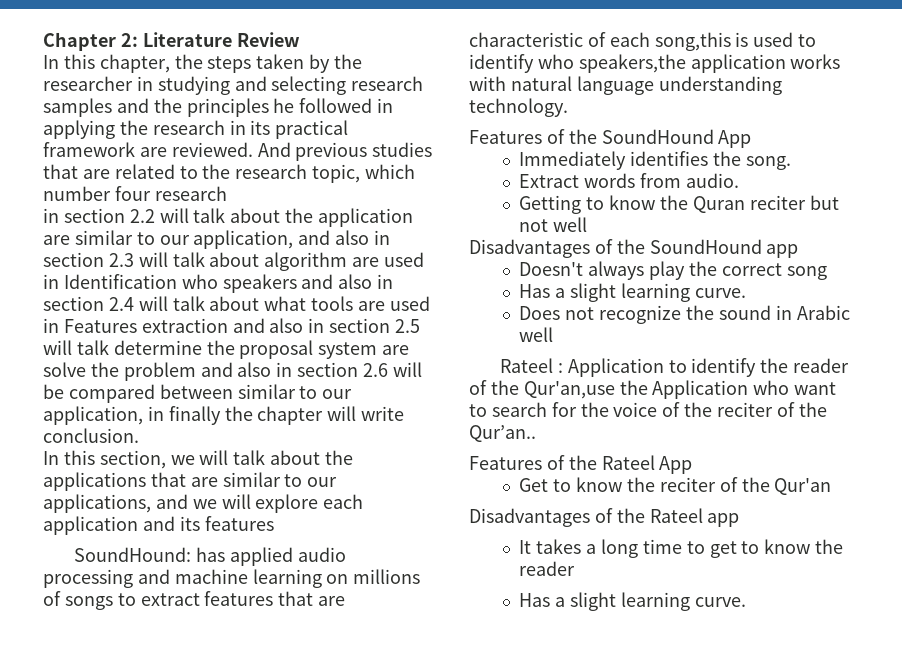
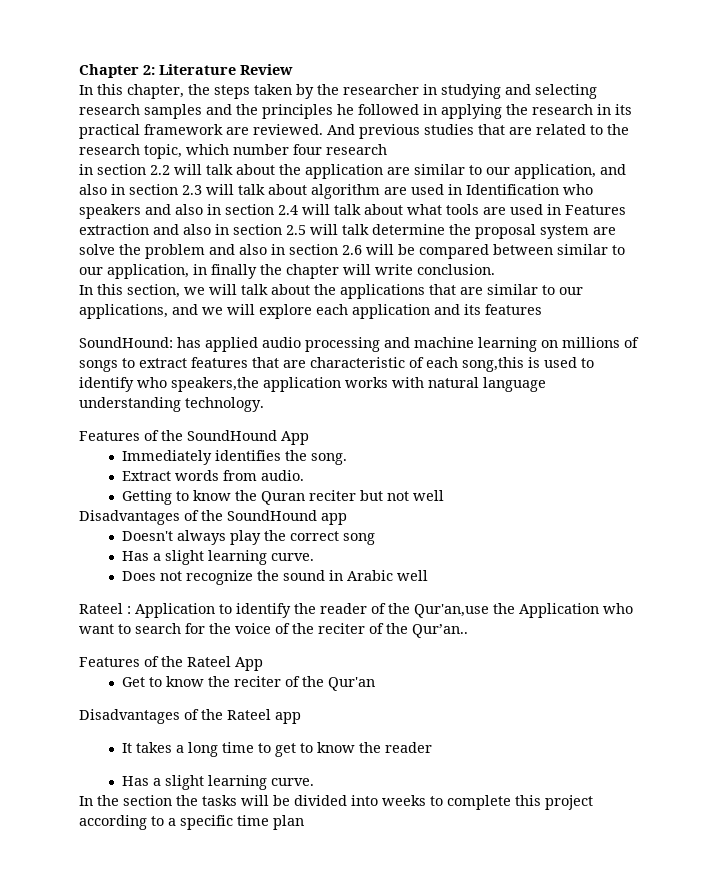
+ In the section the tasks will be divided into weeks to complete this project according to a specific time plan

